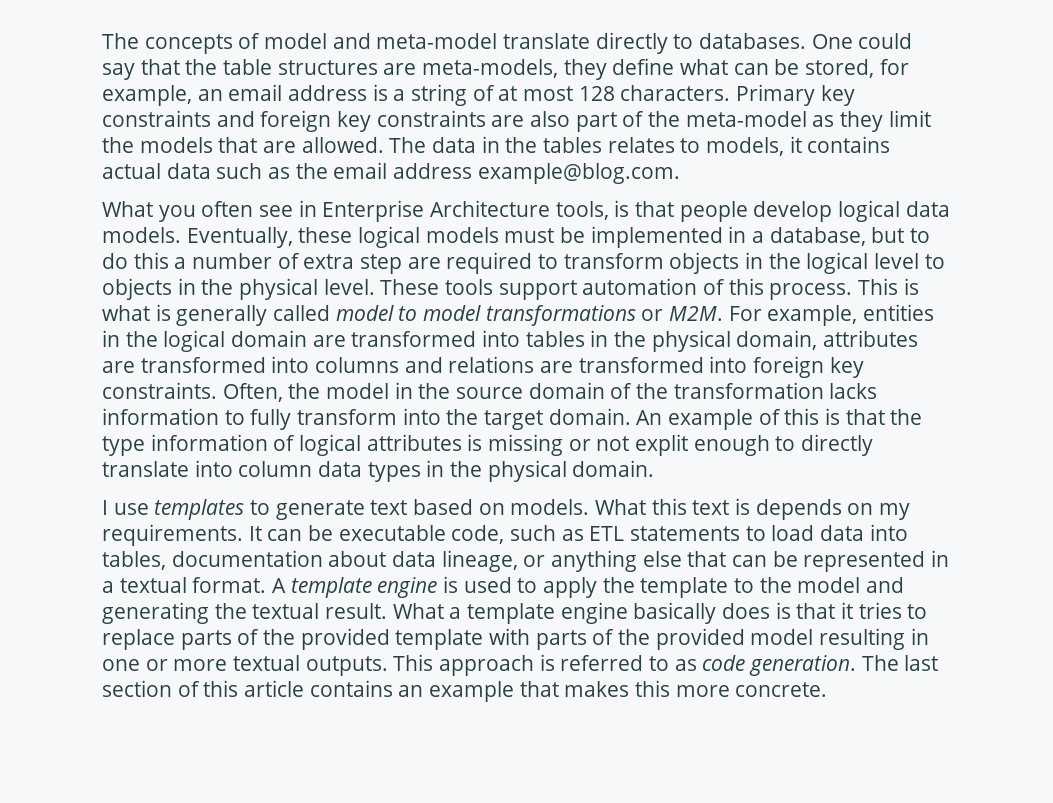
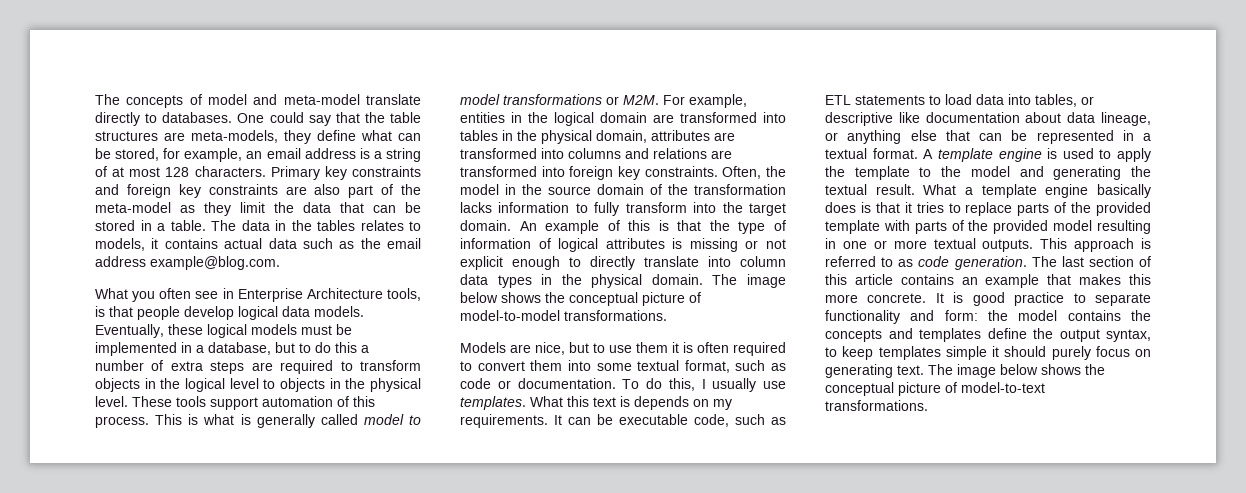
- Primary key constraints and foreign key constraints are also part of the meta-model as they limit the models that are allowed.
+ Primary key constraints and foreign key constraints are also part of the meta-model as they limit the data that can be stored in a table.
- Eventually, these logical models must be implemented in a database, but to do this a number of extra step are required to transform objects in the logical level to objects in the physical level.
+ Eventually, these logical models must be implemented in a database, but to do this a number of extra steps are required to transform objects in the logical level to objects in the physical level.
- An example of this is that the type information of logical attributes is missing or not explit enough to directly translate into column data types in the physical domain.
- I use templates to generate text based on models.
+ An example of this is that the type of information of logical attributes is missing or not explicit enough to directly translate into column data types in the physical domain. The image below shows the conceptual picture of model-to-model transformations.
+ Models are nice, but to use them it is often required to convert them into some textual format, such as code or documentation. To do this, I usually use templates.
- It can be executable code, such as ETL statements to load data into tables, documentation about data lineage, or anything else that can be represented in a textual format.
+ It can be executable code, such as ETL statements to load data into tables, or descriptive like documentation about data lineage, or anything else that can be represented in a textual format.
+ It is good practice to separate functionality and form: the model contains the concepts and templates define the output syntax, to keep templates simple it should purely focus on generating text. The image below shows the conceptual picture of model-to-text transformations.

